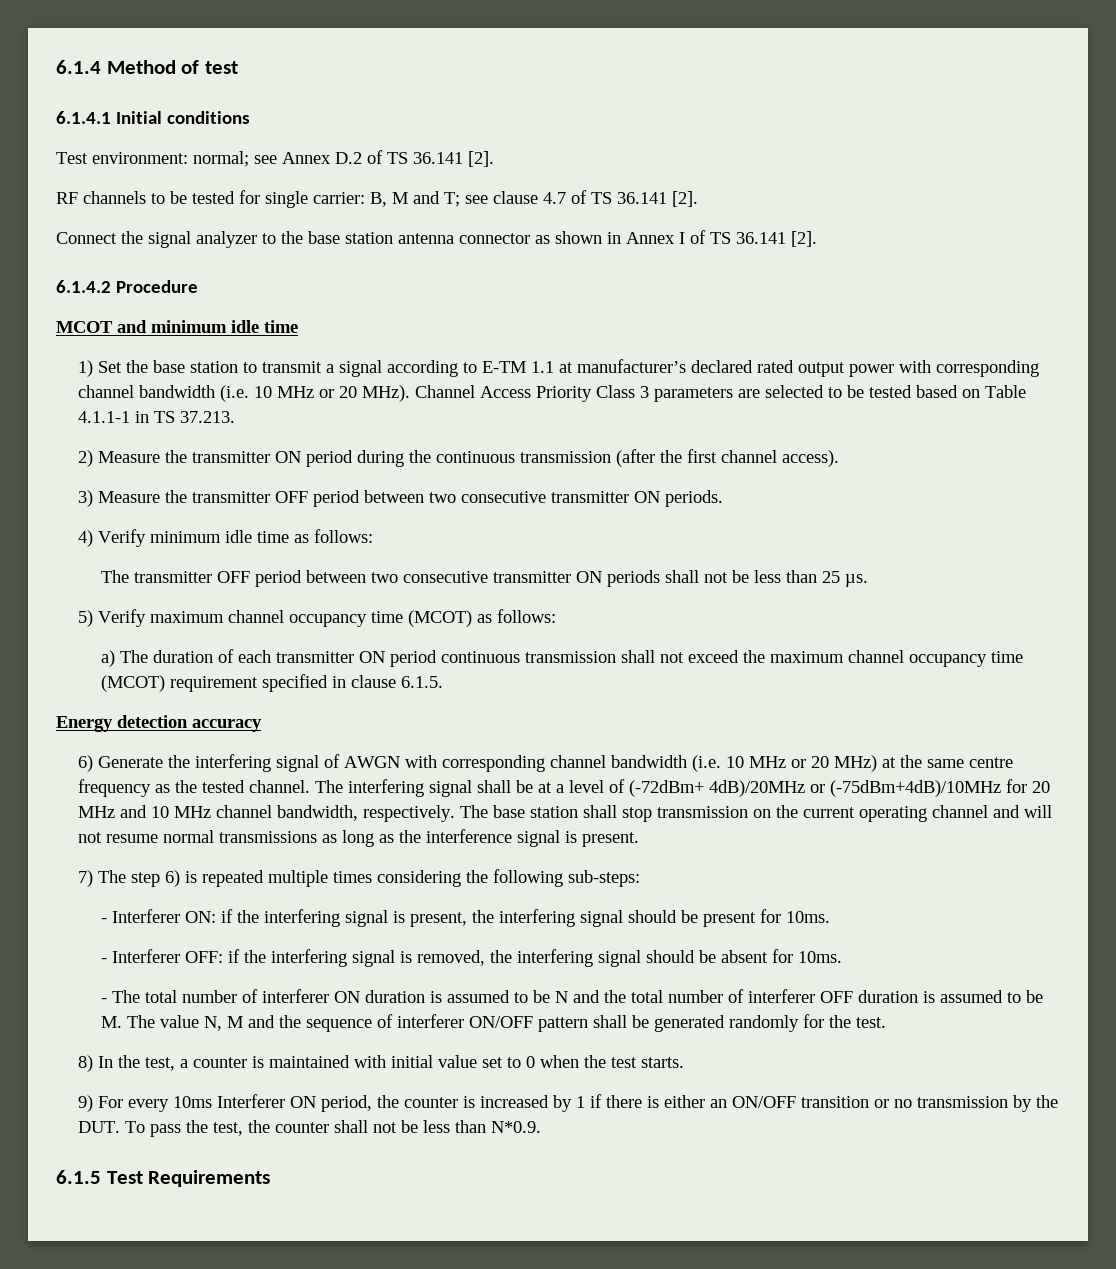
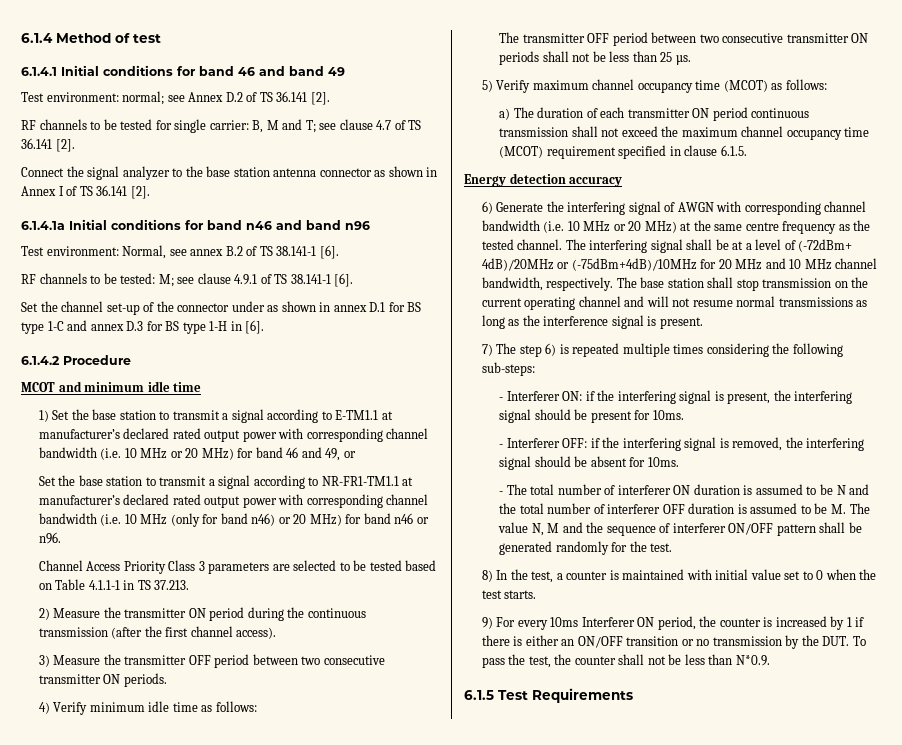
- 6.1.4.1 Initial conditions
+ 6.1.4.1 Initial conditions for band 46 and band 49
+ 6.1.4.1a Initial conditions for band n46 and band n96
+ Test environment: Normal, see annex B.2 of TS 38.141-1 [6].
+ RF channels to be tested: M; see clause 4.9.1 of TS 38.141-1 [6].
+ Set the channel set-up of the connector under as shown in annex D.1 for BS type 1-C and annex D.3 for BS type 1-H in [6].
- 1) Set the base station to transmit a signal according to E-TM 1.1 at manufacturer’s declared rated output power with corresponding channel bandwidth (i.e. 10 MHz or 20 MHz). Channel Access Priority Class 3 parameters are selected to be tested based on Table 4.1.1-1 in TS 37.213.
+ 1) Set the base station to transmit a signal according to E-TM1.1 at manufacturer’s declared rated output power with corresponding channel bandwidth (i.e. 10 MHz or 20 MHz) for band 46 and 49, or
+ Set the base station to transmit a signal according to NR-FR1-TM1.1 at manufacturer’s declared rated output power with corresponding channel bandwidth (i.e. 10 MHz (only for band n46) or 20 MHz) for band n46 or n96.
+ Channel Access Priority Class 3 parameters are selected to be tested based on Table 4.1.1-1 in TS 37.213.

